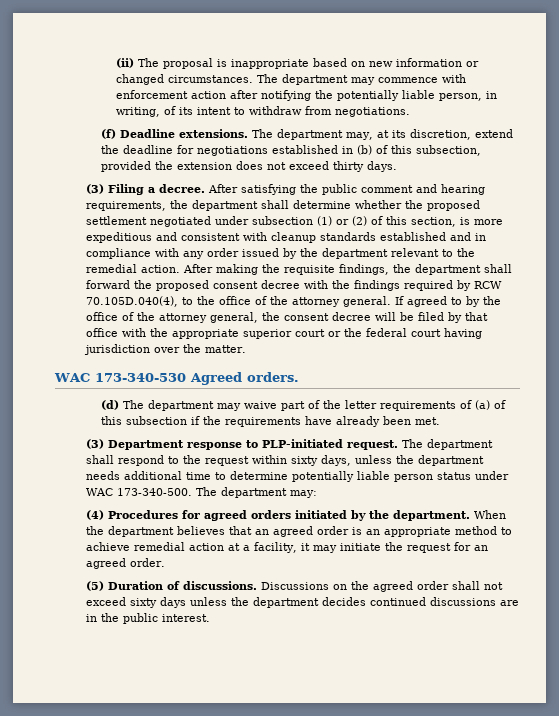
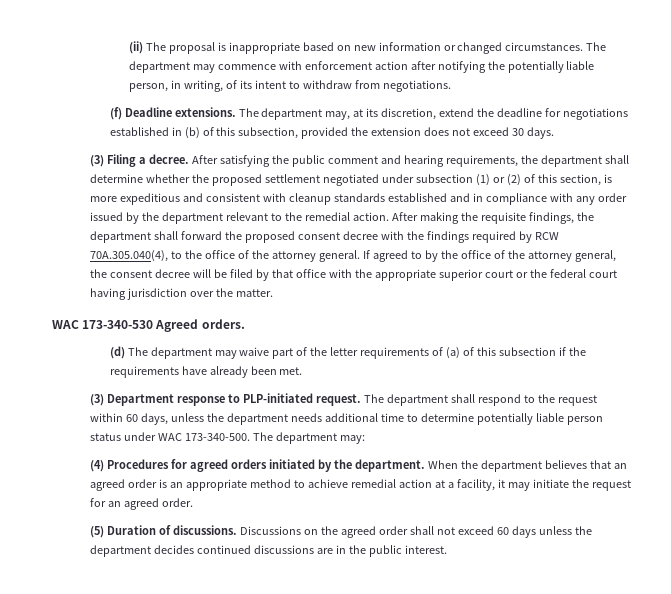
- The department may, at its discretion, extend the deadline for negotiations established in (b) of this subsection, provided the extension does not exceed thirty days.
+ The department may, at its discretion, extend the deadline for negotiations established in (b) of this subsection, provided the extension does not exceed 30 days.
- After making the requisite findings, the department shall forward the proposed consent decree with the findings required by RCW 70.105D.040(4), to the office of the attorney general.
+ After making the requisite findings, the department shall forward the proposed consent decree with the findings required by RCW 70A.305.040(4), to the office of the attorney general.
- The department shall respond to the request within sixty days, unless the department needs additional time to determine potentially liable person status under WAC 173-340-500.
+ The department shall respond to the request within 60 days, unless the department needs additional time to determine potentially liable person status under WAC 173-340-500.
- Discussions on the agreed order shall not exceed sixty days unless the department decides continued discussions are in the public interest.
+ Discussions on the agreed order shall not exceed 60 days unless the department decides continued discussions are in the public interest.

